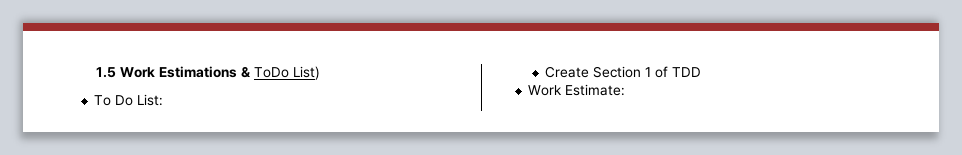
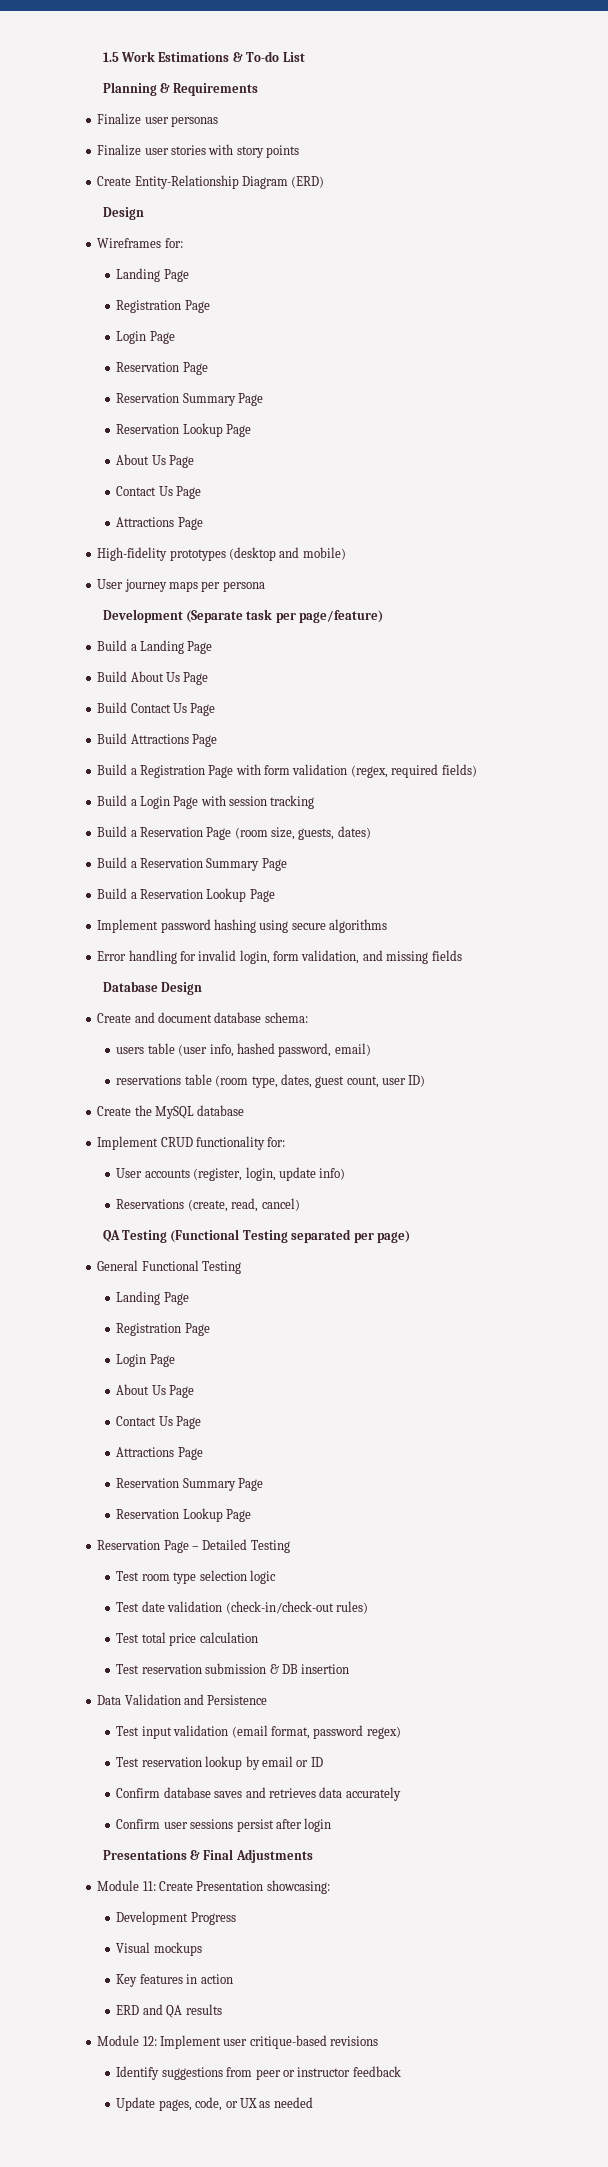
- 1.5 Work Estimations & ToDo List)
- To Do List:
- Create Section 1 of TDD
- Work Estimate:
+ 1.5 Work Estimations & To-do List
+ Planning & Requirements
+ Finalize user personas
+ Finalize user stories with story points
+ Create Entity-Relationship Diagram (ERD)
+ Design
+ Wireframes for:
+ Landing Page
+ Registration Page
+ Login Page
+ Reservation Page
+ Reservation Summary Page
+ Reservation Lookup Page
+ About Us Page
+ Contact Us Page
+ Attractions Page
+ High-fidelity prototypes (desktop and mobile)
+ User journey maps per persona
+ Development (Separate task per page/feature)
+ Build a Landing Page
+ Build About Us Page
+ Build Contact Us Page
+ Build Attractions Page
+ Build a Registration Page with form validation (regex, required fields)
+ Build a Login Page with session tracking
+ Build a Reservation Page (room size, guests, dates)
+ Build a Reservation Summary Page
+ Build a Reservation Lookup Page
+ Implement password hashing using secure algorithms
+ Error handling for invalid login, form validation, and missing fields
+ Database Design
+ Create and document database schema:
+ users table (user info, hashed password, email)
+ reservations table (room type, dates, guest count, user ID)
+ Create the MySQL database
+ Implement CRUD functionality for:
+ User accounts (register, login, update info)
+ Reservations (create, read, cancel)
+ QA Testing (Functional Testing separated per page)
+ General Functional Testing
+ Landing Page
+ Registration Page
+ Login Page
+ About Us Page
+ Contact Us Page
+ Attractions Page
+ Reservation Summary Page
+ Reservation Lookup Page
+ Reservation Page – Detailed Testing
+ Test room type selection logic
+ Test date validation (check-in/check-out rules)
+ Test total price calculation
+ Test reservation submission & DB insertion
+ Data Validation and Persistence
+ Test input validation (email format, password regex)
+ Test reservation lookup by email or ID
+ Confirm database saves and retrieves data accurately
+ Confirm user sessions persist after login
+ Presentations & Final Adjustments
+ Module 11: Create Presentation showcasing:
+ Development Progress
+ Visual mockups
+ Key features in action
+ ERD and QA results
+ Module 12: Implement user critique-based revisions
+ Identify suggestions from peer or instructor feedback
+ Update pages, code, or UX as needed

